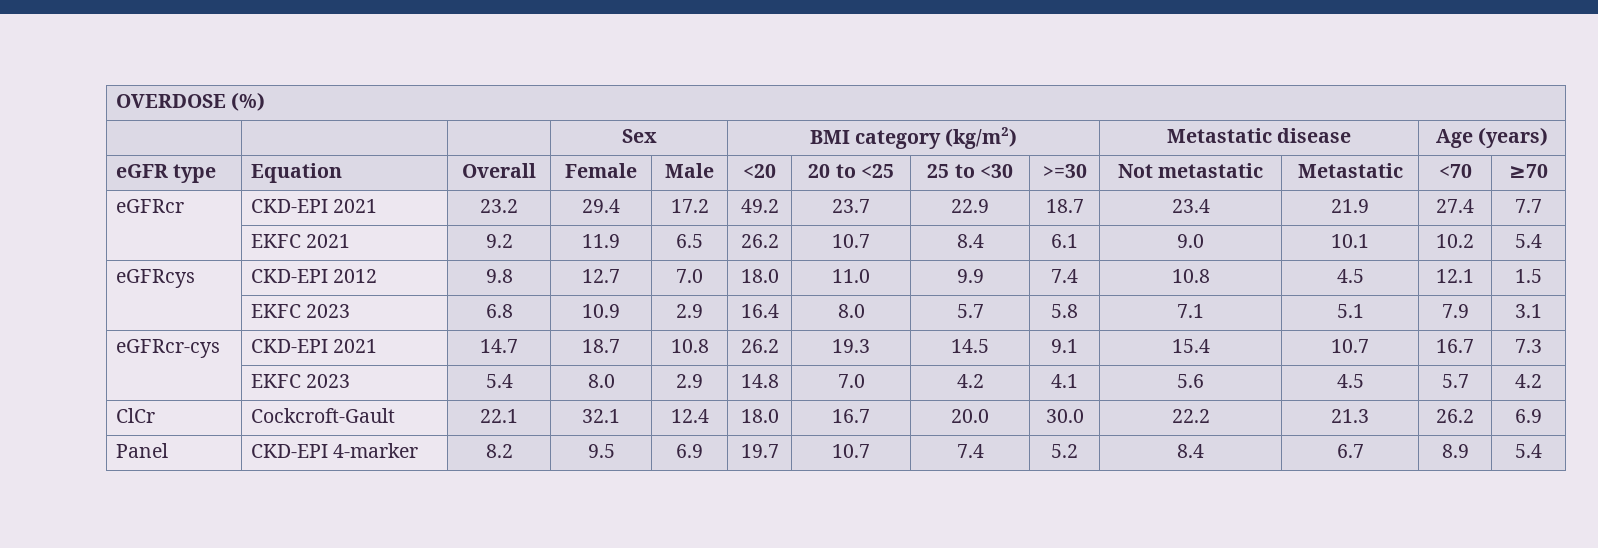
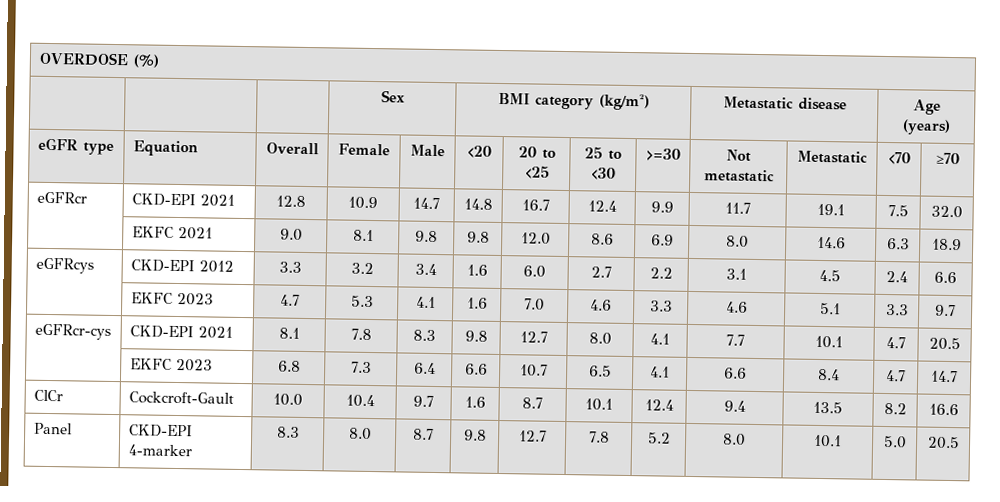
- eGFRcr | CKD-EPI 2021 | 23.2 | 29.4 | 17.2 | 49.2 | 23.7 | 22.9 | 18.7 | 23.4 | 21.9 | 27.4 | 7.7
- | EKFC 2021 | 9.2 | 11.9 | 6.5 | 26.2 | 10.7 | 8.4 | 6.1 | 9.0 | 10.1 | 10.2 | 5.4
- eGFRcys | CKD-EPI 2012 | 9.8 | 12.7 | 7.0 | 18.0 | 11.0 | 9.9 | 7.4 | 10.8 | 4.5 | 12.1 | 1.5
- | EKFC 2023 | 6.8 | 10.9 | 2.9 | 16.4 | 8.0 | 5.7 | 5.8 | 7.1 | 5.1 | 7.9 | 3.1
- eGFRcr-cys | CKD-EPI 2021 | 14.7 | 18.7 | 10.8 | 26.2 | 19.3 | 14.5 | 9.1 | 15.4 | 10.7 | 16.7 | 7.3
- | EKFC 2023 | 5.4 | 8.0 | 2.9 | 14.8 | 7.0 | 4.2 | 4.1 | 5.6 | 4.5 | 5.7 | 4.2
- ClCr | Cockcroft-Gault | 22.1 | 32.1 | 12.4 | 18.0 | 16.7 | 20.0 | 30.0 | 22.2 | 21.3 | 26.2 | 6.9
- Panel | CKD-EPI 4-marker | 8.2 | 9.5 | 6.9 | 19.7 | 10.7 | 7.4 | 5.2 | 8.4 | 6.7 | 8.9 | 5.4
+ eGFRcr | CKD-EPI 2021 | 12.8 | 10.9 | 14.7 | 14.8 | 16.7 | 12.4 | 9.9 | 11.7 | 19.1 | 7.5 | 32.0
+ | EKFC 2021 | 9.0 | 8.1 | 9.8 | 9.8 | 12.0 | 8.6 | 6.9 | 8.0 | 14.6 | 6.3 | 18.9
+ eGFRcys | CKD-EPI 2012 | 3.3 | 3.2 | 3.4 | 1.6 | 6.0 | 2.7 | 2.2 | 3.1 | 4.5 | 2.4 | 6.6
+ | EKFC 2023 | 4.7 | 5.3 | 4.1 | 1.6 | 7.0 | 4.6 | 3.3 | 4.6 | 5.1 | 3.3 | 9.7
+ eGFRcr-cys | CKD-EPI 2021 | 8.1 | 7.8 | 8.3 | 9.8 | 12.7 | 8.0 | 4.1 | 7.7 | 10.1 | 4.7 | 20.5
+ | EKFC 2023 | 6.8 | 7.3 | 6.4 | 6.6 | 10.7 | 6.5 | 4.1 | 6.6 | 8.4 | 4.7 | 14.7
+ ClCr | Cockcroft-Gault | 10.0 | 10.4 | 9.7 | 1.6 | 8.7 | 10.1 | 12.4 | 9.4 | 13.5 | 8.2 | 16.6
+ Panel | CKD-EPI 4-marker | 8.3 | 8.0 | 8.7 | 9.8 | 12.7 | 7.8 | 5.2 | 8.0 | 10.1 | 5.0 | 20.5

